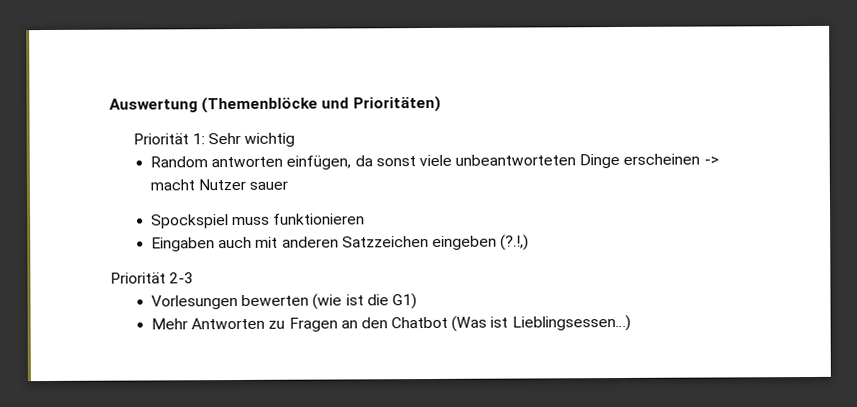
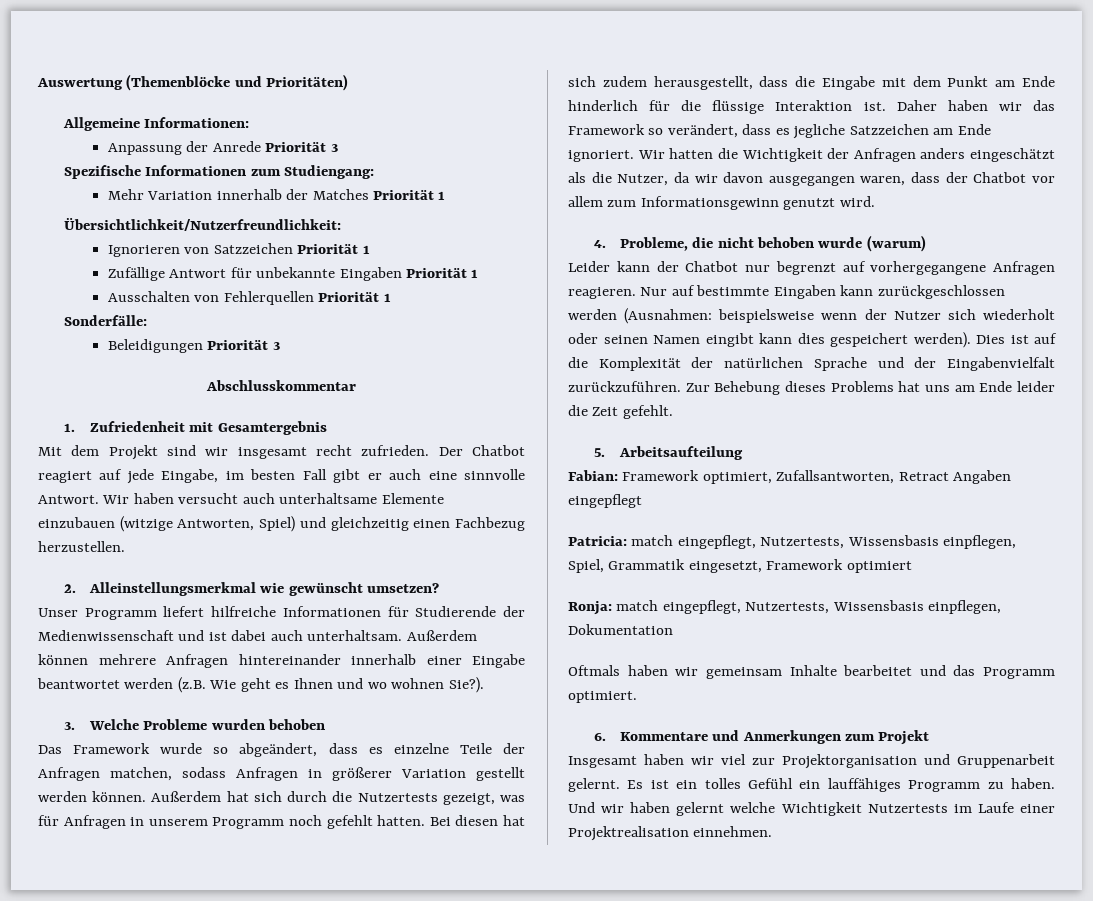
- Priorität 1: Sehr wichtig
- Random antworten einfügen, da sonst viele unbeantworteten Dinge erscheinen -> macht Nutzer sauer
- Spockspiel muss funktionieren
- Eingaben auch mit anderen Satzzeichen eingeben (?.!,)
- Priorität 2-3
- Vorlesungen bewerten (wie ist die G1)
- Mehr Antworten zu Fragen an den Chatbot (Was ist Lieblingsessen…)
+ Allgemeine Informationen:
+ Anpassung der Anrede Priorität 3
+ Spezifische Informationen zum Studiengang:
+ Mehr Variation innerhalb der Matches Priorität 1
+ Übersichtlichkeit/Nutzerfreundlichkeit:
+ Ignorieren von Satzzeichen Priorität 1
+ Zufällige Antwort für unbekannte Eingaben Priorität 1
+ Ausschalten von Fehlerquellen Priorität 1
+ Sonderfälle:
+ Beleidigungen Priorität 3
+ Abschlusskommentar
+ 1. Zufriedenheit mit Gesamtergebnis
+ Mit dem Projekt sind wir insgesamt recht zufrieden. Der Chatbot reagiert auf jede Eingabe, im besten Fall gibt er auch eine sinnvolle Antwort. Wir haben versucht auch unterhaltsame Elemente einzubauen (witzige Antworten, Spiel) und gleichzeitig einen Fachbezug herzustellen.
+ 2. Alleinstellungsmerkmal wie gewünscht umsetzen?
+ Unser Programm liefert hilfreiche Informationen für Studierende der Medienwissenschaft und ist dabei auch unterhaltsam. Außerdem können mehrere Anfragen hintereinander innerhalb einer Eingabe beantwortet werden (z.B. Wie geht es Ihnen und wo wohnen Sie?).
+ 3. Welche Probleme wurden behoben
+ Das Framework wurde so abgeändert, dass es einzelne Teile der Anfragen matchen, sodass Anfragen in größerer Variation gestellt werden können. Außerdem hat sich durch die Nutzertests gezeigt, was für Anfragen in unserem Programm noch gefehlt hatten. Bei diesen hat sich zudem herausgestellt, dass die Eingabe mit dem Punkt am Ende hinderlich für die flüssige Interaktion ist. Daher haben wir das Framework so verändert, dass es jegliche Satzzeichen am Ende ignoriert. Wir hatten die Wichtigkeit der Anfragen anders eingeschätzt als die Nutzer, da wir davon ausgegangen waren, dass der Chatbot vor allem zum Informationsgewinn genutzt wird.
+ 4. Probleme, die nicht behoben wurde (warum)
+ Leider kann der Chatbot nur begrenzt auf vorhergegangene Anfragen reagieren. Nur auf bestimmte Eingaben kann zurückgeschlossen werden (Ausnahmen: beispielsweise wenn der Nutzer sich wiederholt oder seinen Namen eingibt kann dies gespeichert werden). Dies ist auf die Komplexität der natürlichen Sprache und der Eingabenvielfalt zurückzuführen. Zur Behebung dieses Problems hat uns am Ende leider die Zeit gefehlt.
+ 5. Arbeitsaufteilung
+ Fabian: Framework optimiert, Zufallsantworten, Retract Angaben eingepflegt
+ Patricia: match eingepflegt, Nutzertests, Wissensbasis einpflegen, Spiel, Grammatik eingesetzt, Framework optimiert
+ Ronja: match eingepflegt, Nutzertests, Wissensbasis einpflegen, Dokumentation
+ Oftmals haben wir gemeinsam Inhalte bearbeitet und das Programm optimiert.
+ 6. Kommentare und Anmerkungen zum Projekt
+ Insgesamt haben wir viel zur Projektorganisation und Gruppenarbeit gelernt. Es ist ein tolles Gefühl ein lauffähiges Programm zu haben. Und wir haben gelernt welche Wichtigkeit Nutzertests im Laufe einer Projektrealisation einnehmen.

